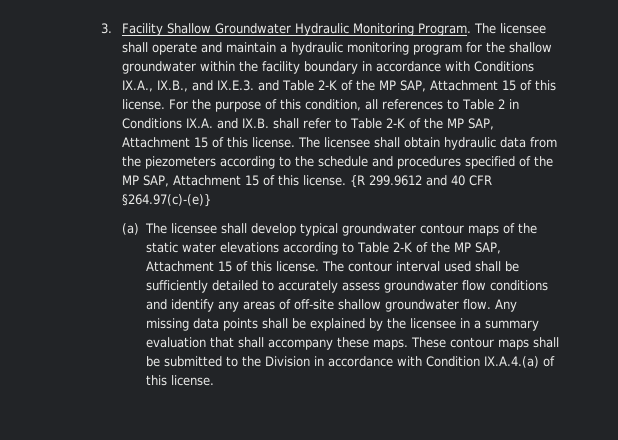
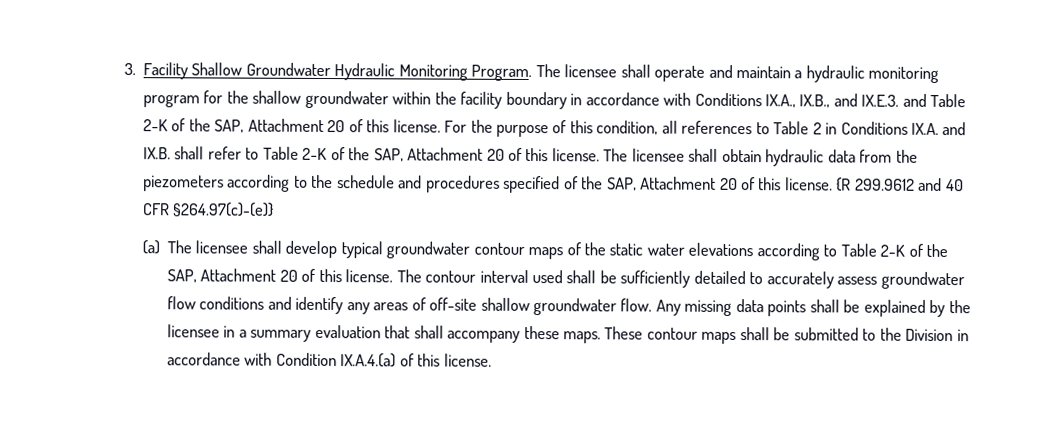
- The licensee shall operate and maintain a hydraulic monitoring program for the shallow groundwater within the facility boundary in accordance with Conditions IX.A., IX.B., and IX.E.3. and Table 2-K of the MP SAP, Attachment 15 of this license.
+ The licensee shall operate and maintain a hydraulic monitoring program for the shallow groundwater within the facility boundary in accordance with Conditions IX.A., IX.B., and IX.E.3. and Table 2-K of the SAP, Attachment 20 of this license.
- For the purpose of this condition, all references to Table 2 in Conditions IX.A. and IX.B. shall refer to Table 2-K of the MP SAP, Attachment 15 of this license.
+ For the purpose of this condition, all references to Table 2 in Conditions IX.A. and IX.B. shall refer to Table 2-K of the SAP, Attachment 20 of this license.
- The licensee shall obtain hydraulic data from the piezometers according to the schedule and procedures specified of the MP SAP, Attachment 15 of this license.
+ The licensee shall obtain hydraulic data from the piezometers according to the schedule and procedures specified of the SAP, Attachment 20 of this license.
- (a) The licensee shall develop typical groundwater contour maps of the static water elevations according to Table 2-K of the MP SAP, Attachment 15 of this license.
+ (a) The licensee shall develop typical groundwater contour maps of the static water elevations according to Table 2-K of the SAP, Attachment 20 of this license.

